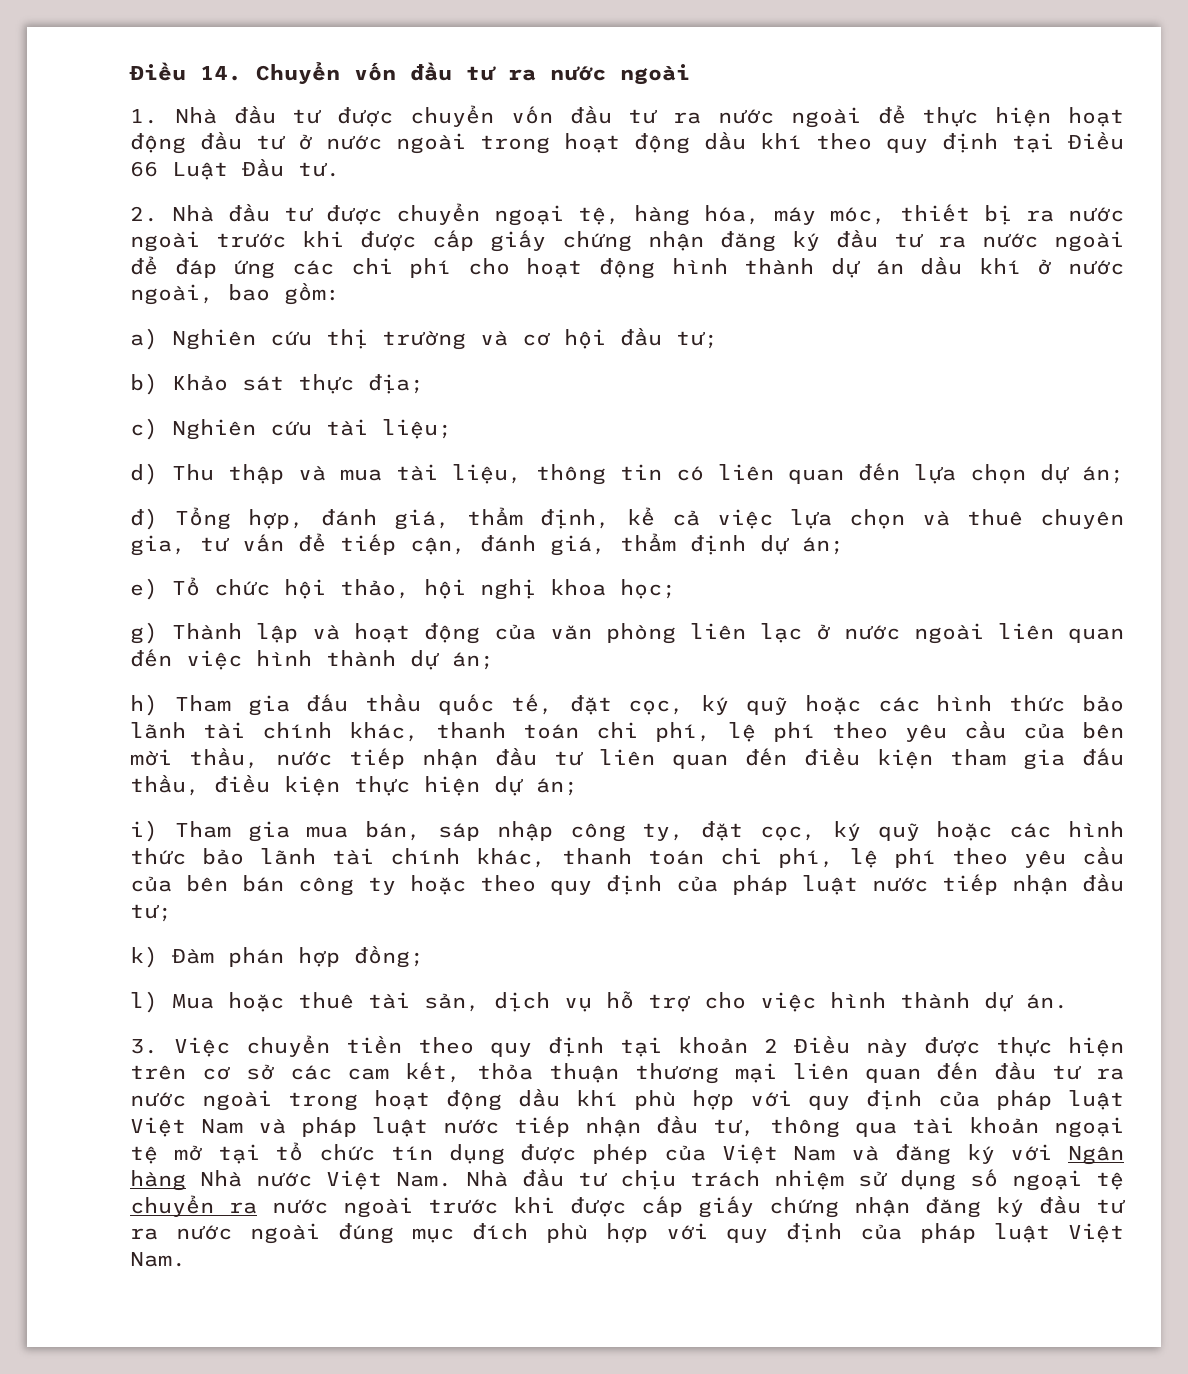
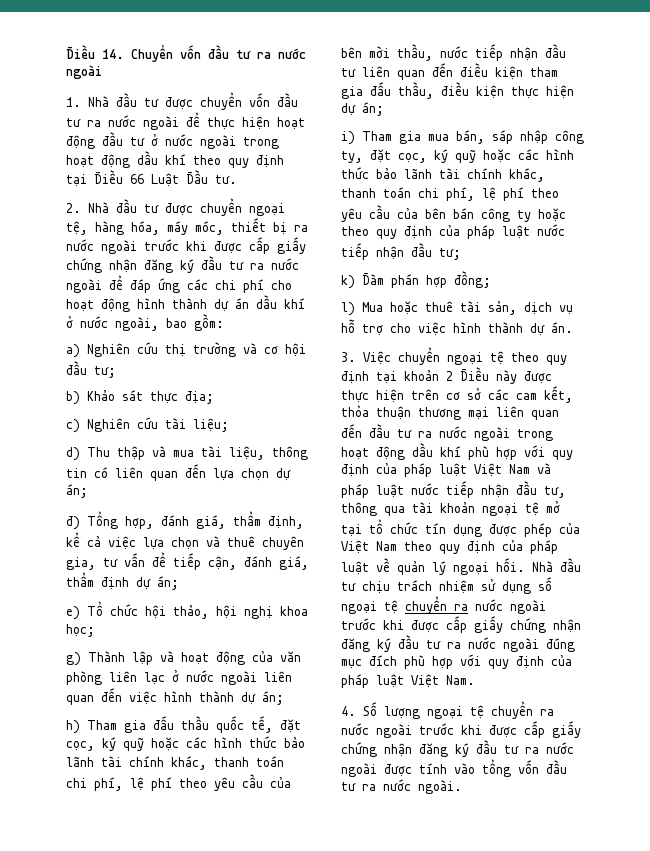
- 3. Việc chuyển tiền theo quy định tại khoản 2 Điều này được thực hiện trên cơ sở các cam kết, thỏa thuận thương mại liên quan đến đầu tư ra nước ngoài trong hoạt động dầu khí phù hợp với quy định của pháp luật Việt Nam và pháp luật nước tiếp nhận đầu tư, thông qua tài khoản ngoại tệ mở tại tổ chức tín dụng được phép của Việt Nam và đăng ký với Ngân hàng Nhà nước Việt Nam. Nhà đầu tư chịu trách nhiệm sử dụng số ngoại tệ chuyển ra nước ngoài trước khi được cấp giấy chứng nhận đăng ký đầu tư ra nước ngoài đúng mục đích phù hợp với quy định của pháp luật Việt Nam.
+ 3. Việc chuyển ngoại tệ theo quy định tại khoản 2 Điều này được thực hiện trên cơ sở các cam kết, thỏa thuận thương mại liên quan đến đầu tư ra nước ngoài trong hoạt động dầu khí phù hợp với quy định của pháp luật Việt Nam và pháp luật nước tiếp nhận đầu tư, thông qua tài khoản ngoại tệ mở tại tổ chức tín dụng được phép của Việt Nam theo quy định của pháp luật về quản lý ngoại hối. Nhà đầu tư chịu trách nhiệm sử dụng số ngoại tệ chuyển ra nước ngoài trước khi được cấp giấy chứng nhận đăng ký đầu tư ra nước ngoài đúng mục đích phù hợp với quy định của pháp luật Việt Nam.
+ 4. Số lượng ngoại tệ chuyển ra nước ngoài trước khi được cấp giấy chứng nhận đăng ký đầu tư ra nước ngoài được tính vào tổng vốn đầu tư ra nước ngoài.

